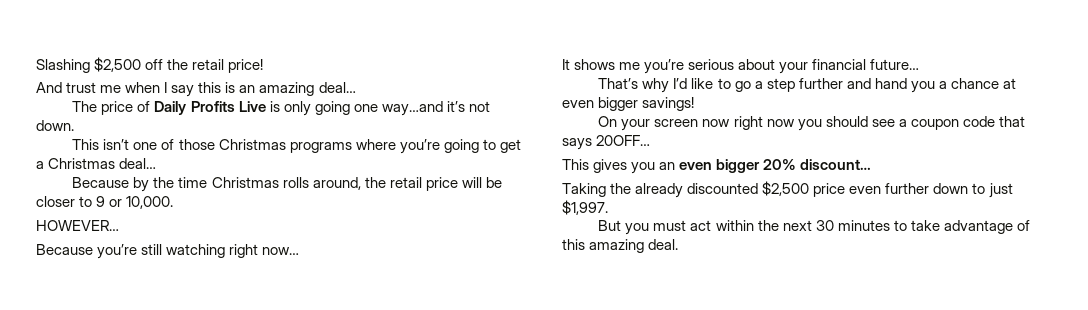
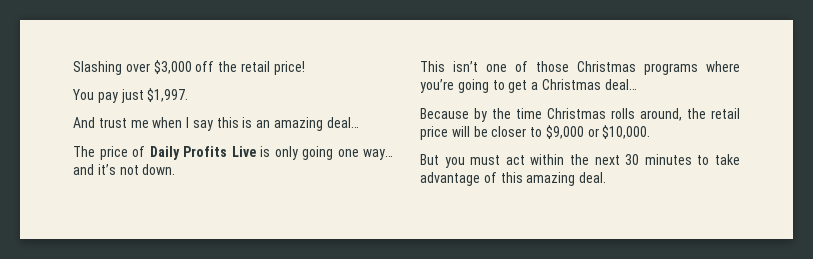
- Slashing $2,500 off the retail price!
+ Slashing over $3,000 off the retail price!
+ You pay just $1,997.
- The price of Daily Profits Live is only going one way…and it’s not down.
+ The price of Daily Profits Live is only going one way… and it’s not down.
- Because by the time Christmas rolls around, the retail price will be closer to 9 or 10,000.
- HOWEVER…
- Because you’re still watching right now…
- It shows me you’re serious about your financial future…
- That’s why I’d like to go a step further and hand you a chance at even bigger savings!
- On your screen now right now you should see a coupon code that says 20OFF…
- This gives you an even bigger 20% discount…
- Taking the already discounted $2,500 price even further down to just $1,997.
+ Because by the time Christmas rolls around, the retail price will be closer to $9,000 or $10,000.

